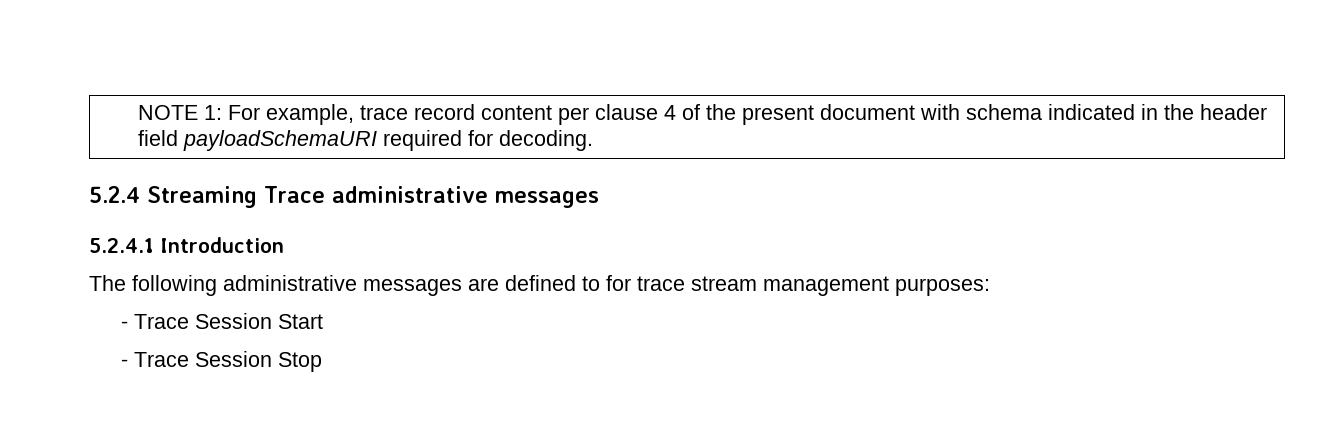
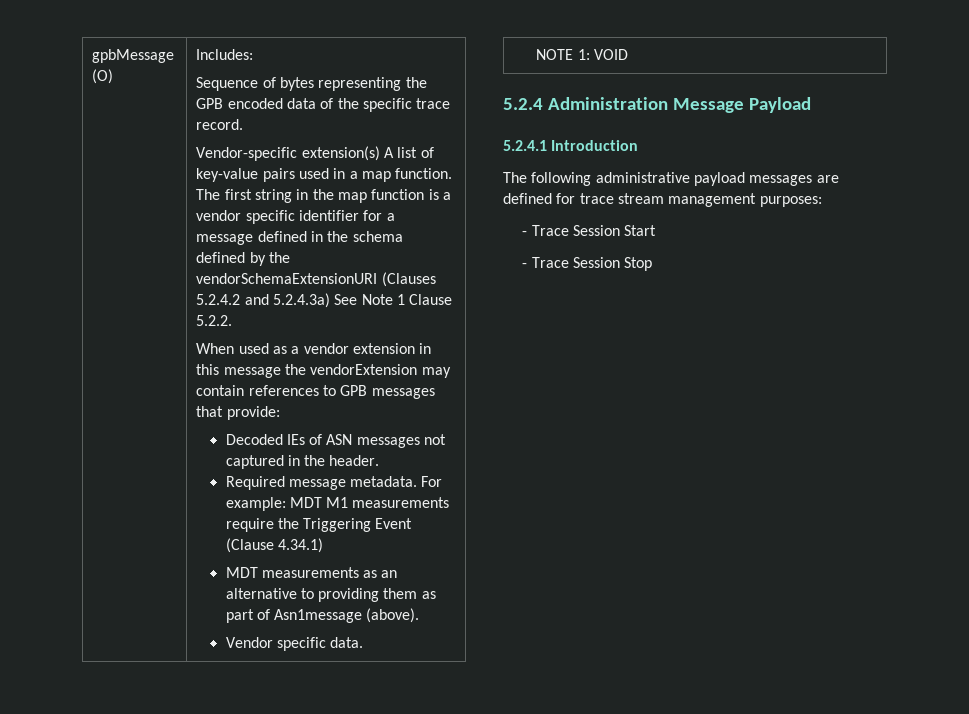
- NOTE 1: For example, trace record content per clause 4 of the present document with schema indicated in the header field payloadSchemaURI required for decoding.
- 5.2.4 Streaming Trace administrative messages
+ gpbMessage (O) | Includes:
+ Sequence of bytes representing the GPB encoded data of the specific trace record.
+ Vendor-specific extension(s) A list of key-value pairs used in a map function. The first string in the map function is a vendor specific identifier for a message defined in the schema defined by the vendorSchemaExtensionURI (Clauses 5.2.4.2 and 5.2.4.3a) See Note 1 Clause 5.2.2.
+ When used as a vendor extension in this message the vendorExtension may contain references to GPB messages that provide:
+ Decoded IEs of ASN messages not captured in the header.
+ Required message metadata. For example: MDT M1 measurements require the Triggering Event (Clause 4.34.1)
+ MDT measurements as an alternative to providing them as part of Asn1message (above).
+ Vendor specific data.
+ NOTE 1: VOID
+ 5.2.4 Administration Message Payload
- The following administrative messages are defined to for trace stream management purposes:
+ The following administrative payload messages are defined for trace stream management purposes:

